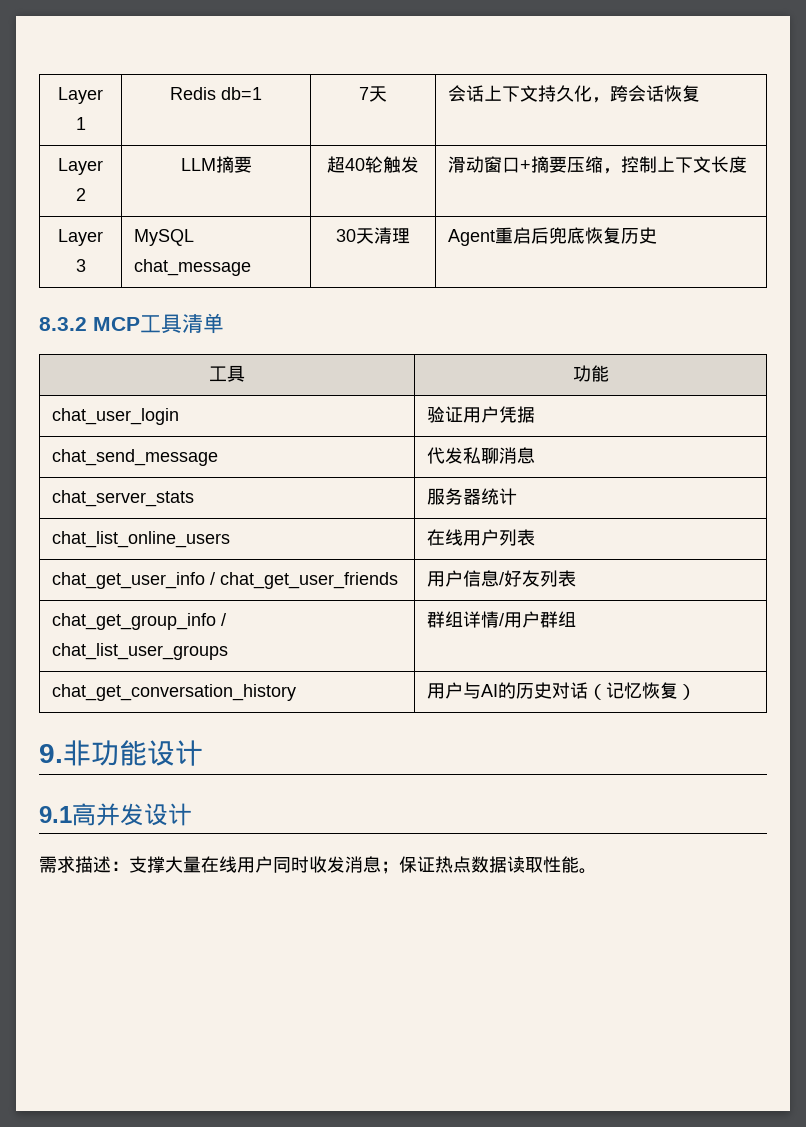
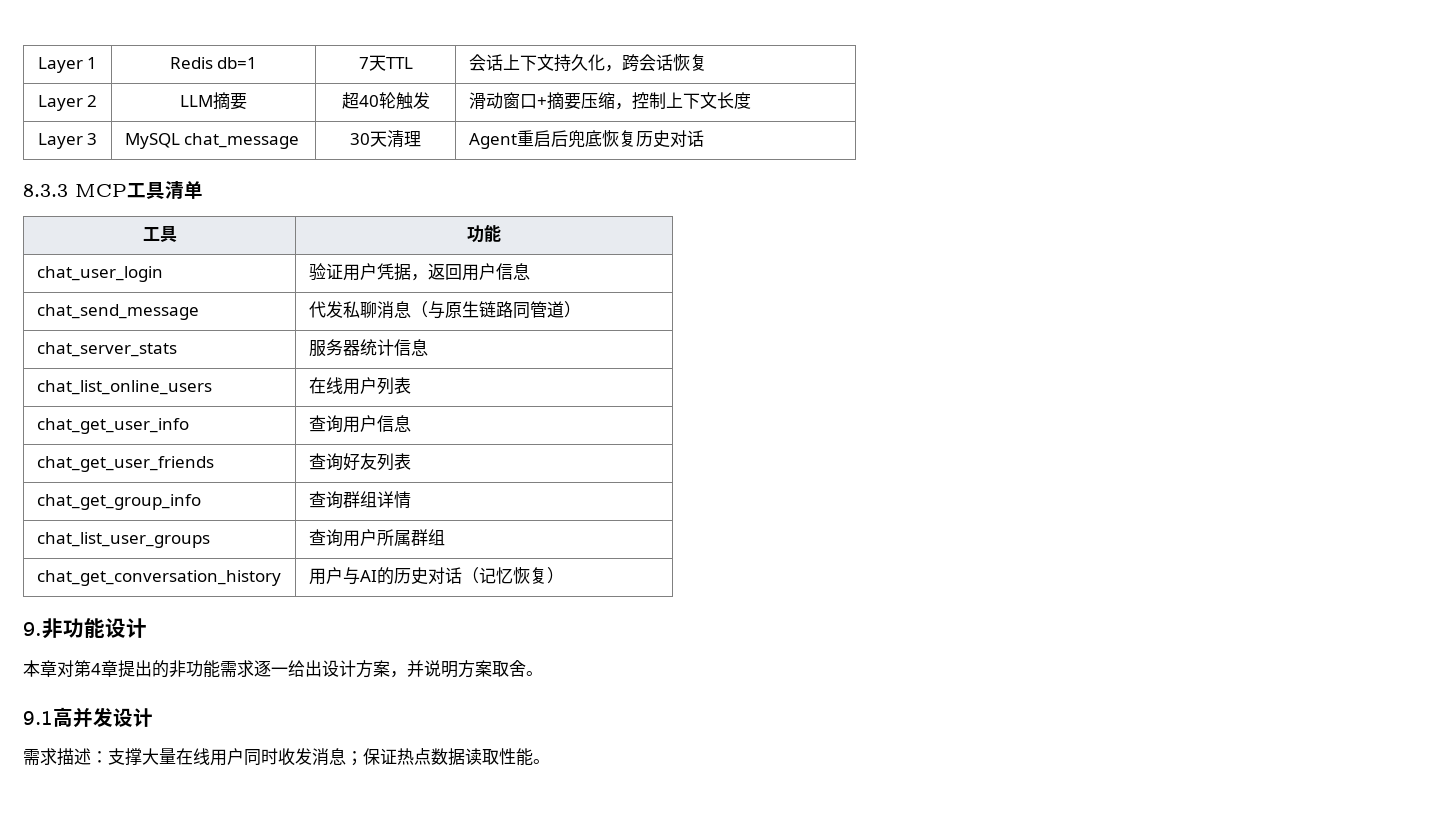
- Layer 1 | Redis db=1 | 7天 | 会话上下文持久化，跨会话恢复
+ Layer 1 | Redis db=1 | 7天TTL | 会话上下文持久化，跨会话恢复
- Layer 3 | MySQL chat_message | 30天清理 | Agent重启后兜底恢复历史
- 8.3.2 MCP工具清单
+ Layer 3 | MySQL chat_message | 30天清理 | Agent重启后兜底恢复历史对话
+ 8.3.3 MCP工具清单
- chat_user_login | 验证用户凭据
+ chat_user_login | 验证用户凭据，返回用户信息
- chat_send_message | 代发私聊消息
+ chat_send_message | 代发私聊消息（与原生链路同管道）
- chat_server_stats | 服务器统计
+ chat_server_stats | 服务器统计信息
- chat_get_user_info / chat_get_user_friends | 用户信息/好友列表
+ chat_get_user_info | 查询用户信息
+ chat_get_user_friends | 查询好友列表
- chat_get_group_info / chat_list_user_groups | 群组详情/用户群组
+ chat_get_group_info | 查询群组详情
+ chat_list_user_groups | 查询用户所属群组
+ 本章对第4章提出的非功能需求逐一给出设计方案，并说明方案取舍。

